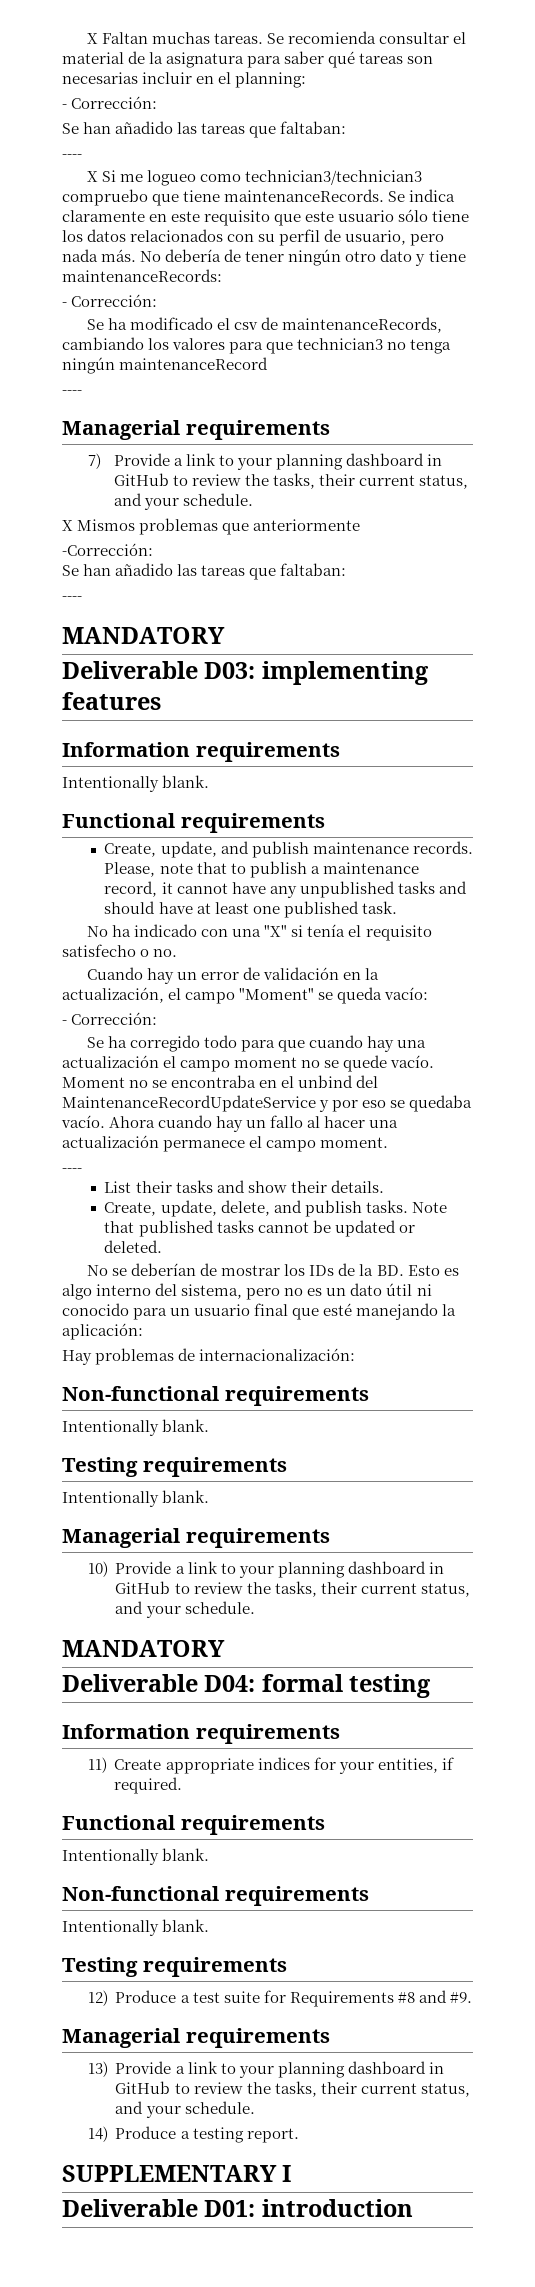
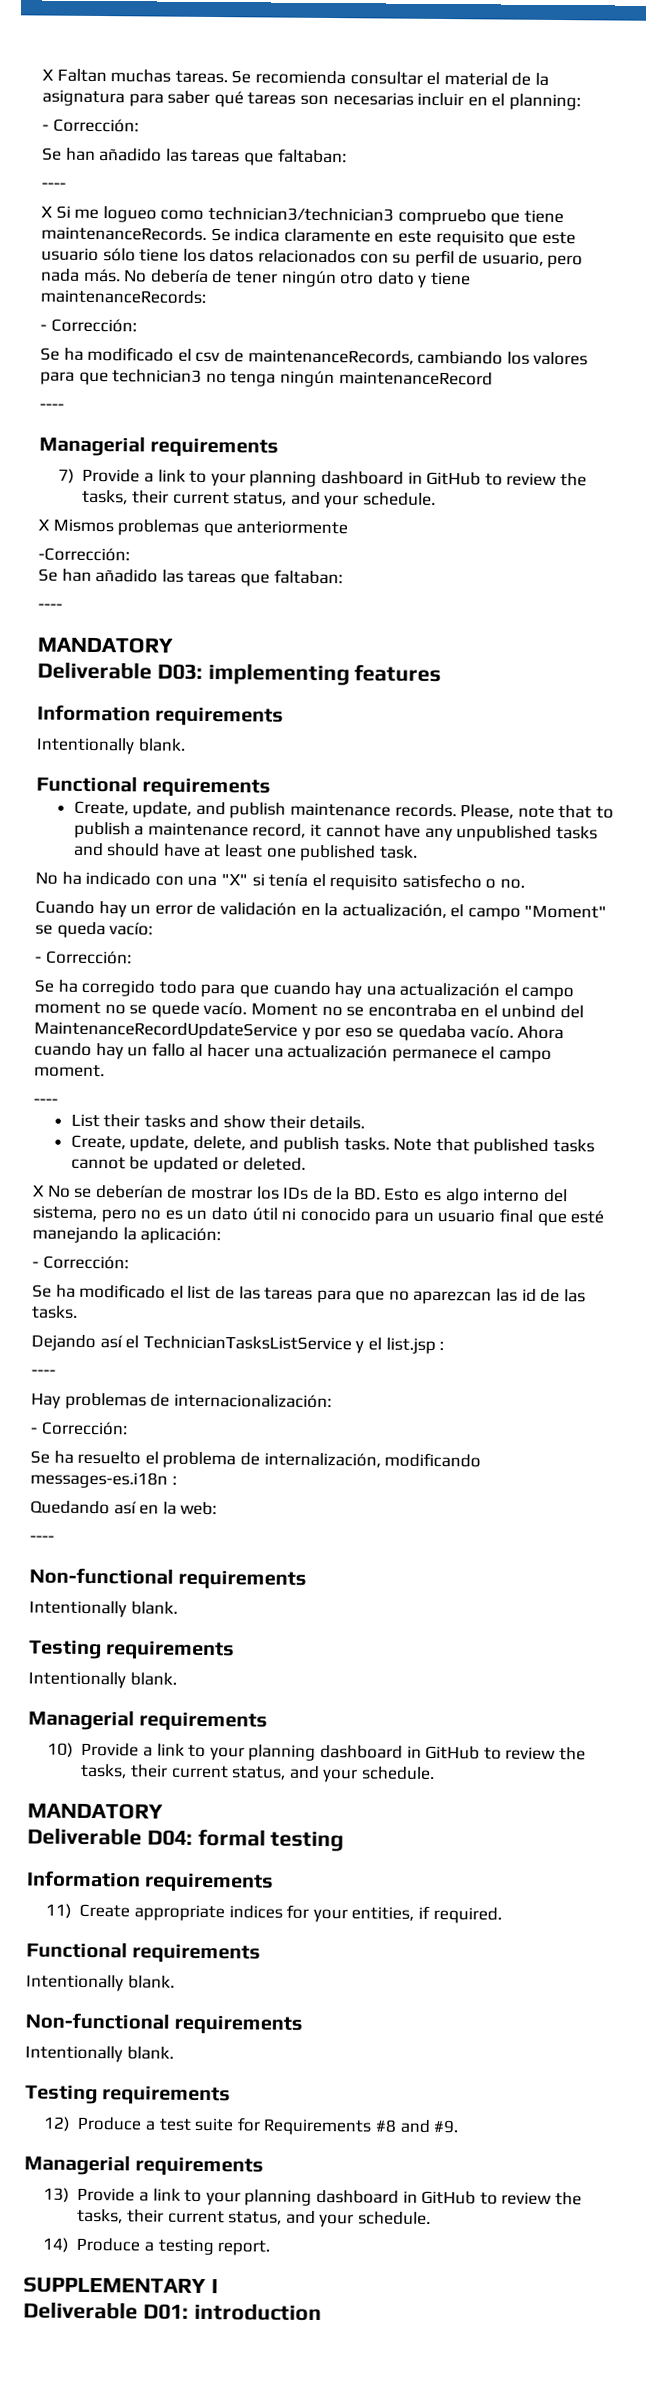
- No se deberían de mostrar los IDs de la BD. Esto es algo interno del sistema, pero no es un dato útil ni conocido para un usuario final que esté manejando la aplicación:
+ X No se deberían de mostrar los IDs de la BD. Esto es algo interno del sistema, pero no es un dato útil ni conocido para un usuario final que esté manejando la aplicación:
+ - Corrección:
+ Se ha modificado el list de las tareas para que no aparezcan las id de las tasks.
+ Dejando así el TechnicianTasksListService y el list.jsp :
+ ----
  Hay problemas de internacionalización:
+ - Corrección:
+ Se ha resuelto el problema de internalización, modificando messages-es.i18n :
+ Quedando así en la web:
+ ----

